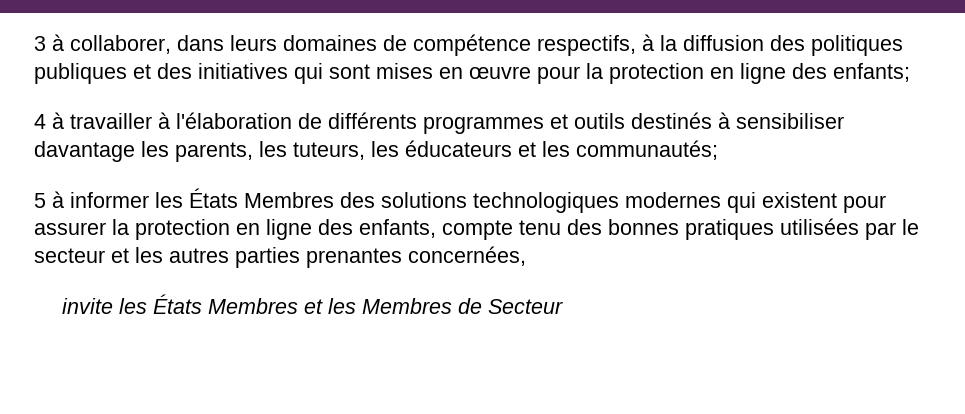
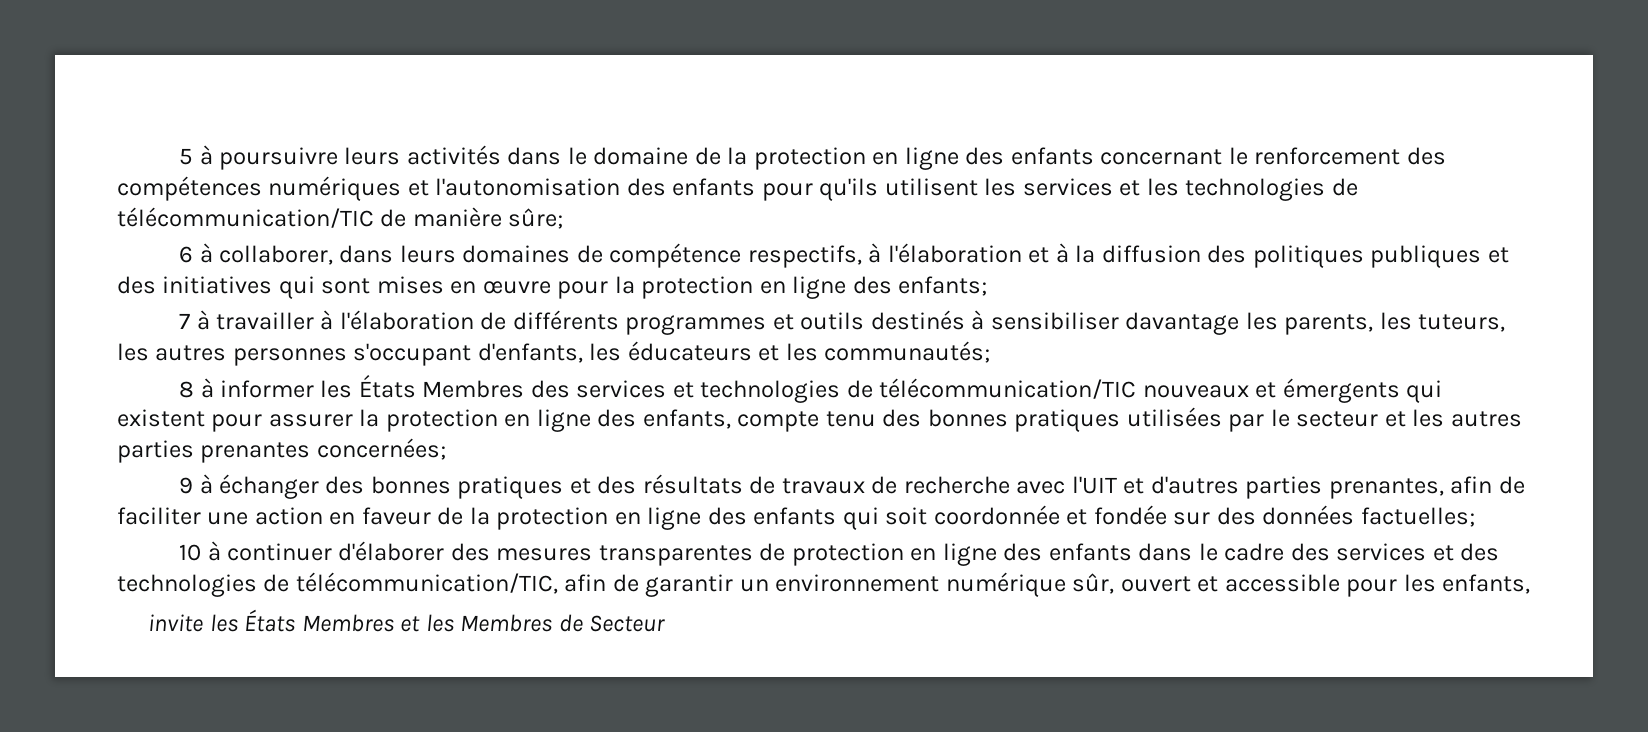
- 3 à collaborer, dans leurs domaines de compétence respectifs, à la diffusion des politiques publiques et des initiatives qui sont mises en œuvre pour la protection en ligne des enfants;
+ 5 à poursuivre leurs activités dans le domaine de la protection en ligne des enfants concernant le renforcement des compétences numériques et l'autonomisation des enfants pour qu'ils utilisent les services et les technologies de télécommunication/TIC de manière sûre;
+ 6 à collaborer, dans leurs domaines de compétence respectifs, à l'élaboration et à la diffusion des politiques publiques et des initiatives qui sont mises en œuvre pour la protection en ligne des enfants;
- 4 à travailler à l'élaboration de différents programmes et outils destinés à sensibiliser davantage les parents, les tuteurs, les éducateurs et les communautés;
+ 7 à travailler à l'élaboration de différents programmes et outils destinés à sensibiliser davantage les parents, les tuteurs, les autres personnes s'occupant d'enfants, les éducateurs et les communautés;
- 5 à informer les États Membres des solutions technologiques modernes qui existent pour assurer la protection en ligne des enfants, compte tenu des bonnes pratiques utilisées par le secteur et les autres parties prenantes concernées,
+ 8 à informer les États Membres des services et technologies de télécommunication/TIC nouveaux et émergents qui existent pour assurer la protection en ligne des enfants, compte tenu des bonnes pratiques utilisées par le secteur et les autres parties prenantes concernées;
+ 9 à échanger des bonnes pratiques et des résultats de travaux de recherche avec l'UIT et d'autres parties prenantes, afin de faciliter une action en faveur de la protection en ligne des enfants qui soit coordonnée et fondée sur des données factuelles;
+ 10 à continuer d'élaborer des mesures transparentes de protection en ligne des enfants dans le cadre des services et des technologies de télécommunication/TIC, afin de garantir un environnement numérique sûr, ouvert et accessible pour les enfants,

